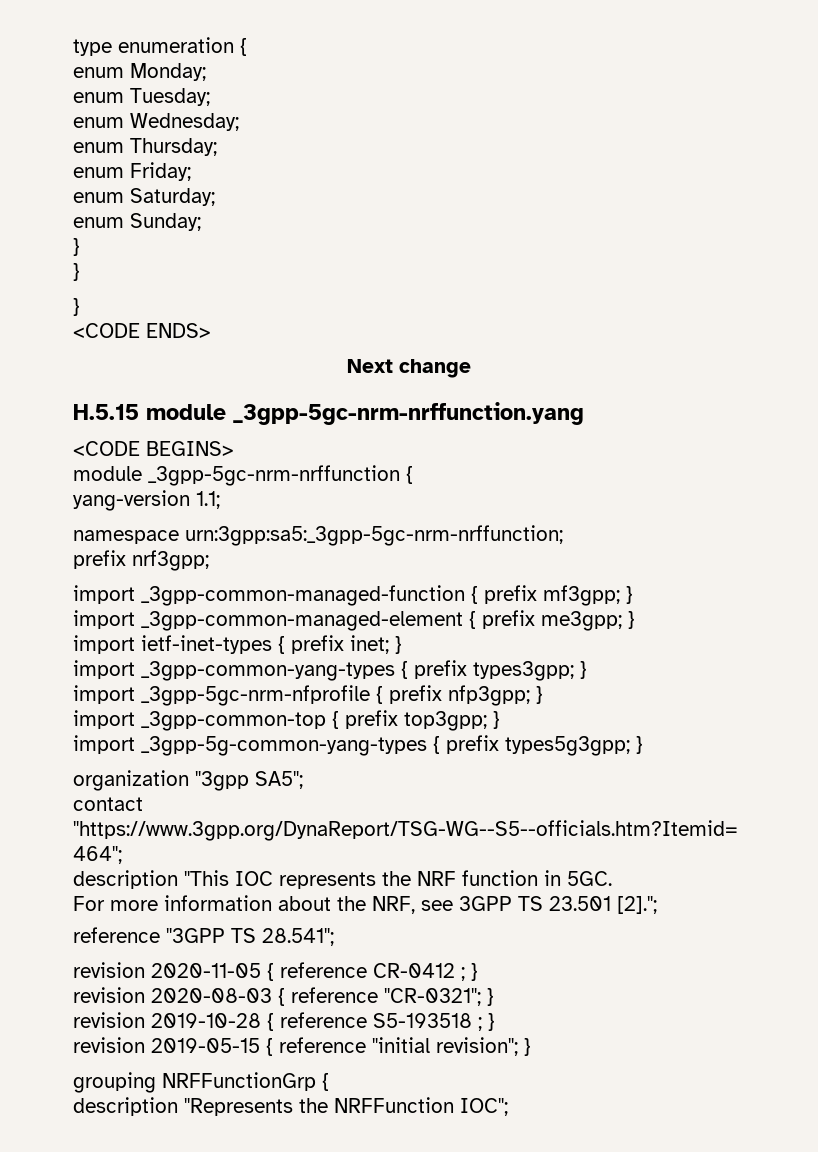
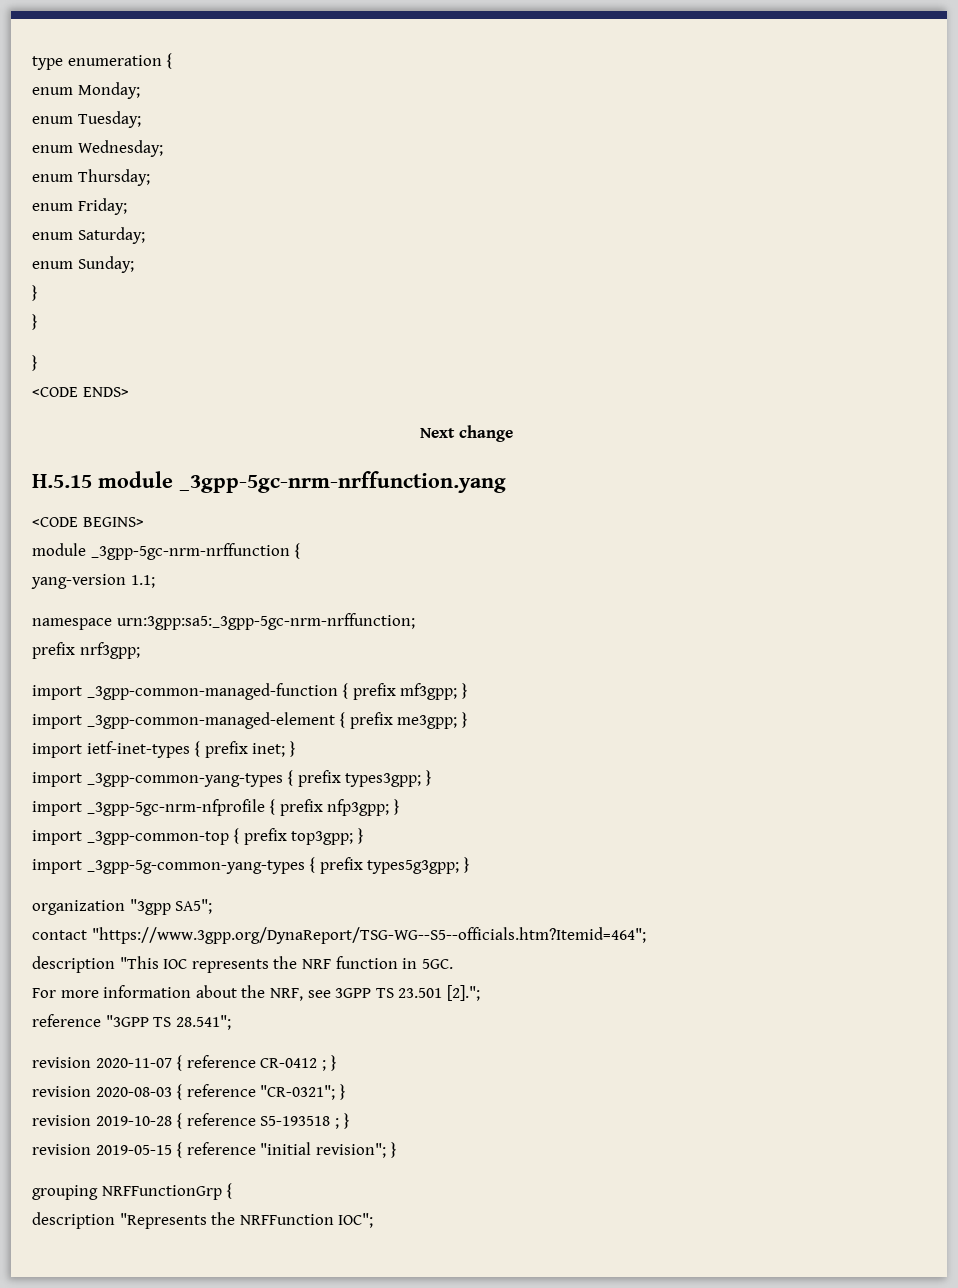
- revision 2020-11-05 { reference CR-0412 ; }
+ revision 2020-11-07 { reference CR-0412 ; }

